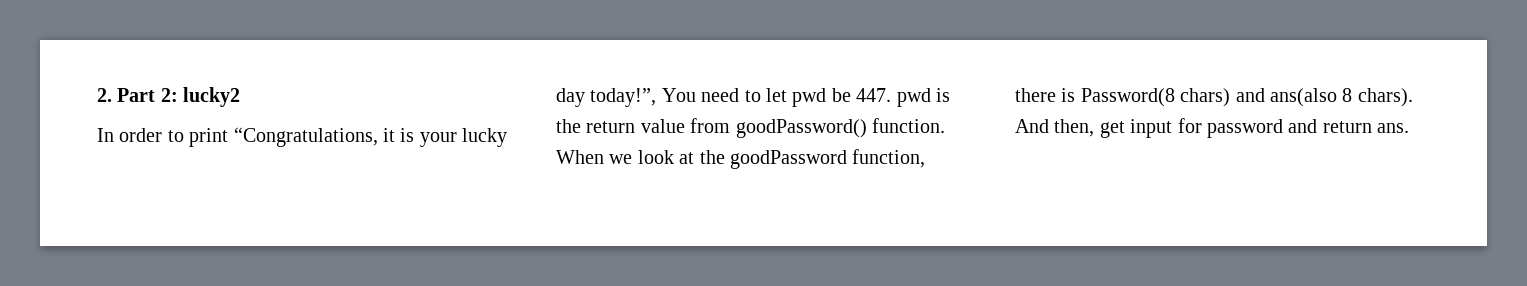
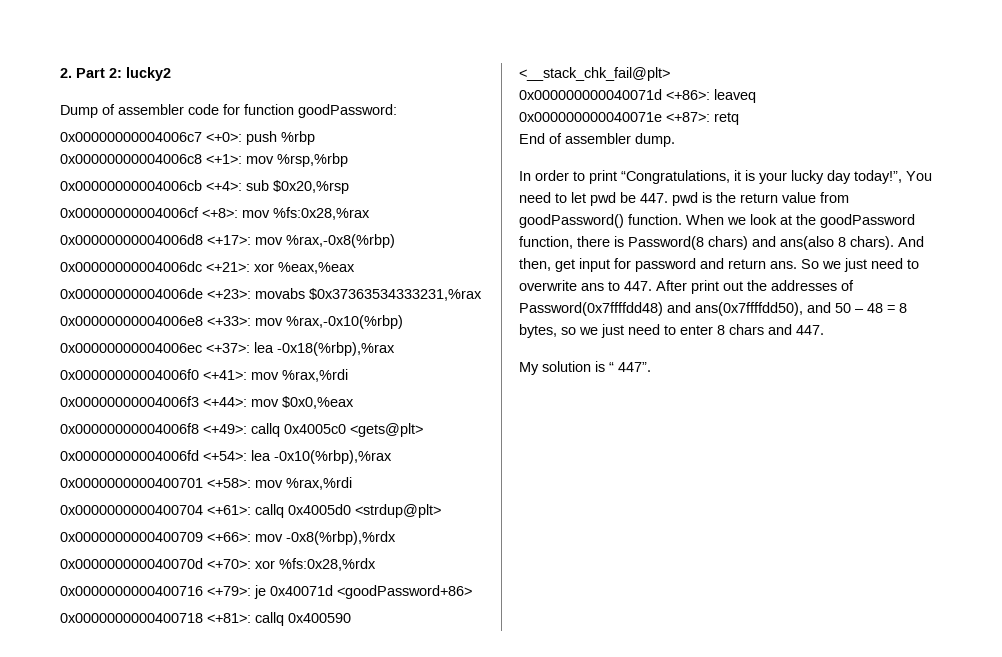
+ Dump of assembler code for function goodPassword:
+ 0x00000000004006c7 <+0>: push %rbp
+ 0x00000000004006c8 <+1>: mov %rsp,%rbp
+ 0x00000000004006cb <+4>: sub $0x20,%rsp
+ 0x00000000004006cf <+8>: mov %fs:0x28,%rax
+ 0x00000000004006d8 <+17>: mov %rax,-0x8(%rbp)
+ 0x00000000004006dc <+21>: xor %eax,%eax
+ 0x00000000004006de <+23>: movabs $0x37363534333231,%rax
+ 0x00000000004006e8 <+33>: mov %rax,-0x10(%rbp)
+ 0x00000000004006ec <+37>: lea -0x18(%rbp),%rax
+ 0x00000000004006f0 <+41>: mov %rax,%rdi
+ 0x00000000004006f3 <+44>: mov $0x0,%eax
+ 0x00000000004006f8 <+49>: callq 0x4005c0 <gets@plt>
+ 0x00000000004006fd <+54>: lea -0x10(%rbp),%rax
+ 0x0000000000400701 <+58>: mov %rax,%rdi
+ 0x0000000000400704 <+61>: callq 0x4005d0 <strdup@plt>
+ 0x0000000000400709 <+66>: mov -0x8(%rbp),%rdx
+ 0x000000000040070d <+70>: xor %fs:0x28,%rdx
+ 0x0000000000400716 <+79>: je 0x40071d <goodPassword+86>
+ 0x0000000000400718 <+81>: callq 0x400590 <__stack_chk_fail@plt>
+ 0x000000000040071d <+86>: leaveq
+ 0x000000000040071e <+87>: retq
+ End of assembler dump.
+ So we just need to overwrite ans to 447. After print out the addresses of Password(0x7ffffdd48) and ans(0x7ffffdd50), and 50 – 48 = 8 bytes, so we just need to enter 8 chars and 447.
+ My solution is “ 447”.

